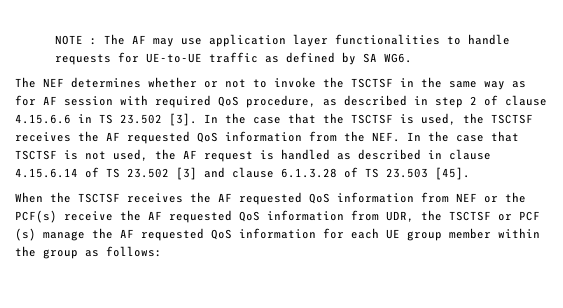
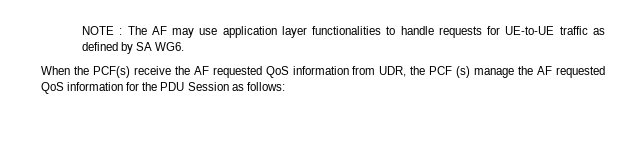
- The NEF determines whether or not to invoke the TSCTSF in the same way as for AF session with required QoS procedure, as described in step 2 of clause 4.15.6.6 in TS 23.502 [3]. In the case that the TSCTSF is used, the TSCTSF receives the AF requested QoS information from the NEF. In the case that TSCTSF is not used, the AF request is handled as described in clause 4.15.6.14 of TS 23.502 [3] and clause 6.1.3.28 of TS 23.503 [45].
- When the TSCTSF receives the AF requested QoS information from NEF or the PCF(s) receive the AF requested QoS information from UDR, the TSCTSF or PCF (s) manage the AF requested QoS information for each UE group member within the group as follows:
+ When the PCF(s) receive the AF requested QoS information from UDR, the PCF (s) manage the AF requested QoS information for the PDU Session as follows:

